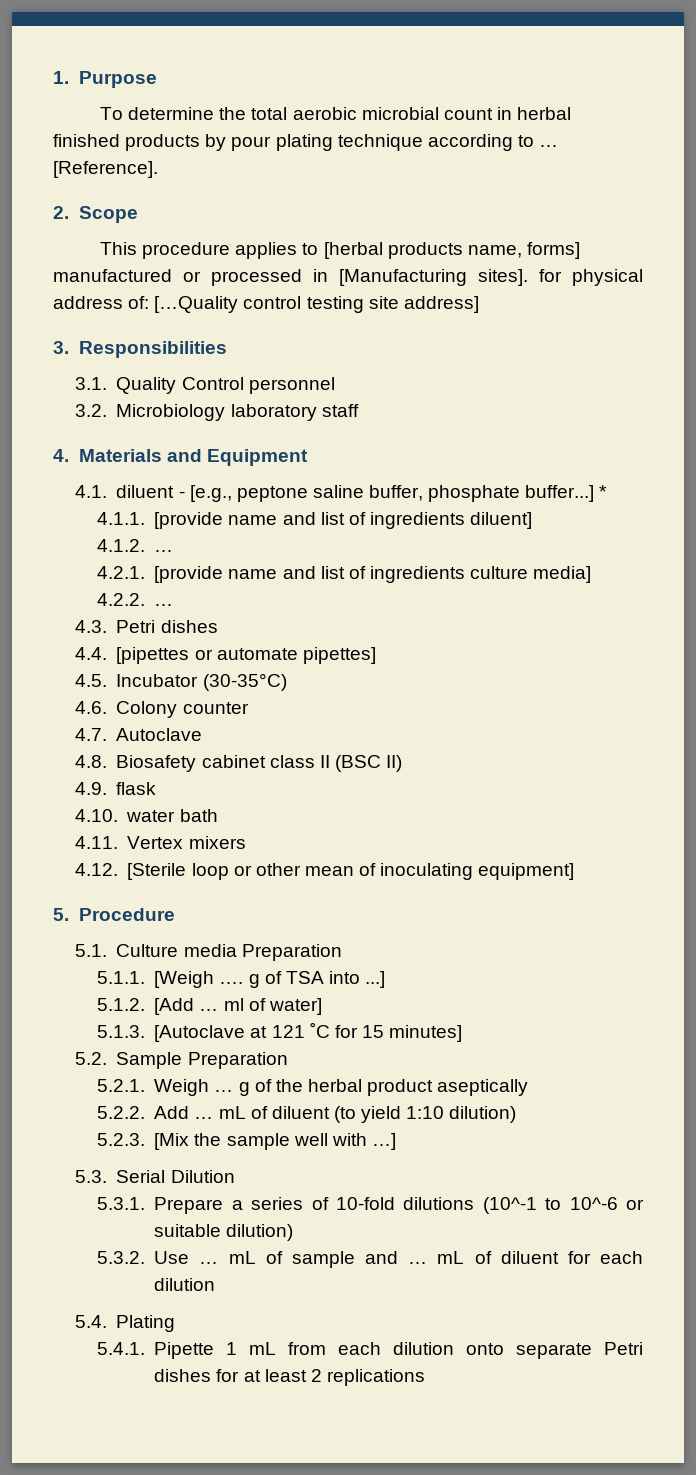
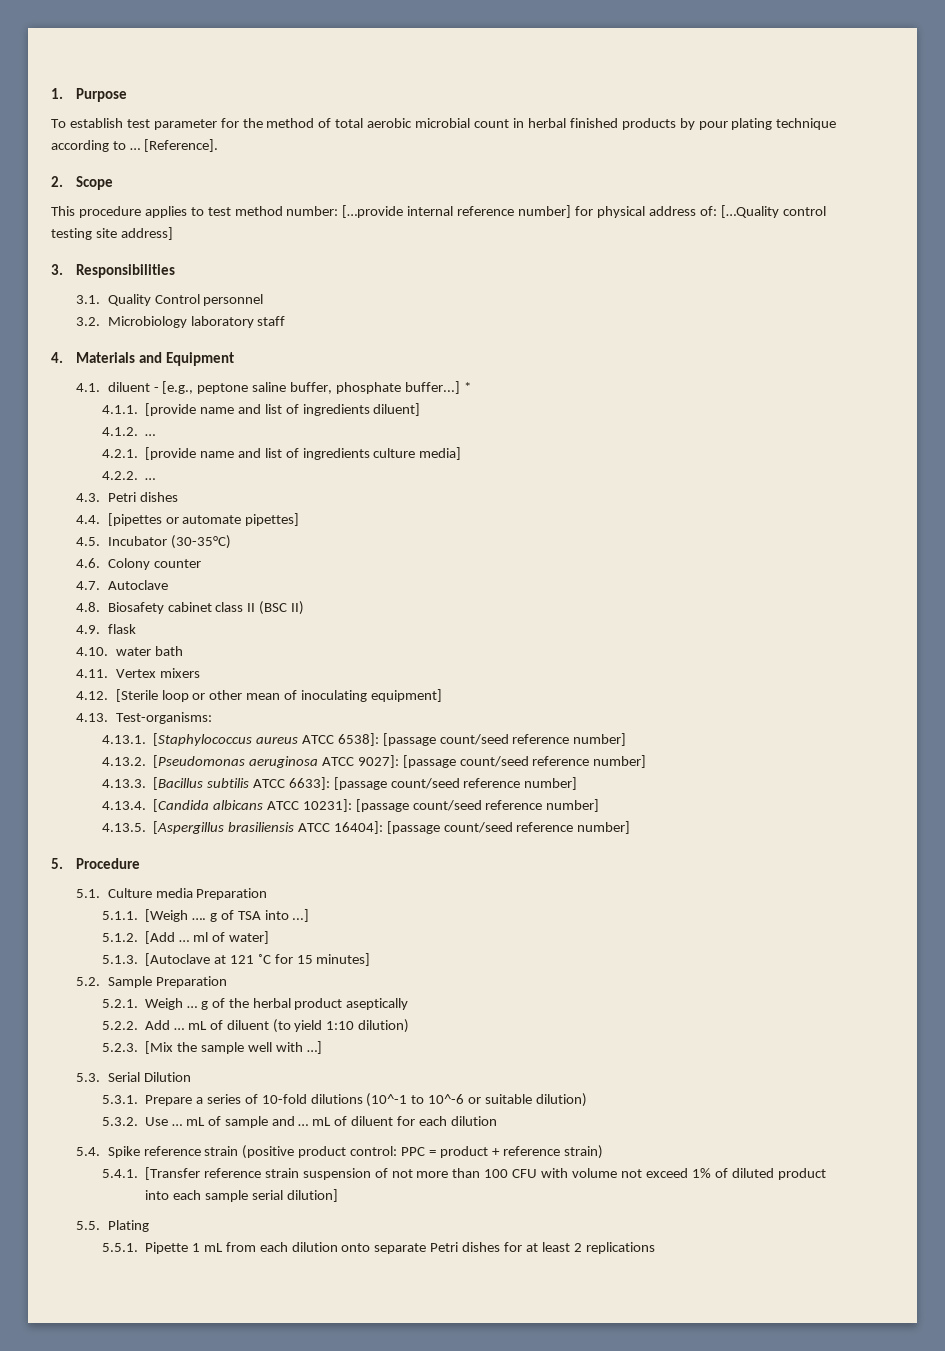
- To determine the total aerobic microbial count in herbal finished products by pour plating technique according to …
+ To establish test parameter for the method of total aerobic microbial count in herbal finished products by pour plating technique according to …
- This procedure applies to [herbal products name, forms] manufactured or processed in [Manufacturing sites]. for physical address of: […Quality control testing site address]
+ This procedure applies to test method number: […provide internal reference number] for physical address of: […Quality control testing site address]
+ 4.13. Test-organisms:
+ 4.13.1. [Staphylococcus aureus ATCC 6538]: [passage count/seed reference number]
+ 4.13.2. [Pseudomonas aeruginosa ATCC 9027]: [passage count/seed reference number]
+ 4.13.3. [Bacillus subtilis ATCC 6633]: [passage count/seed reference number]
+ 4.13.4. [Candida albicans ATCC 10231]: [passage count/seed reference number]
+ 4.13.5. [Aspergillus brasiliensis ATCC 16404]: [passage count/seed reference number]
- 5.4. Plating
+ 5.4. Spike reference strain (positive product control: PPC = product + reference strain)
+ 5.4.1. [Transfer reference strain suspension of not more than 100 CFU with volume not exceed 1% of diluted product into each sample serial dilution]
+ 5.5. Plating
- 5.4.1. Pipette 1 mL from each dilution onto separate Petri dishes for at least 2 replications
+ 5.5.1. Pipette 1 mL from each dilution onto separate Petri dishes for at least 2 replications

